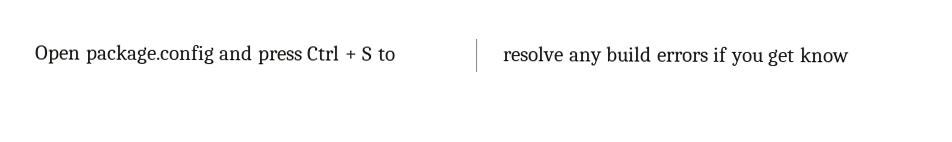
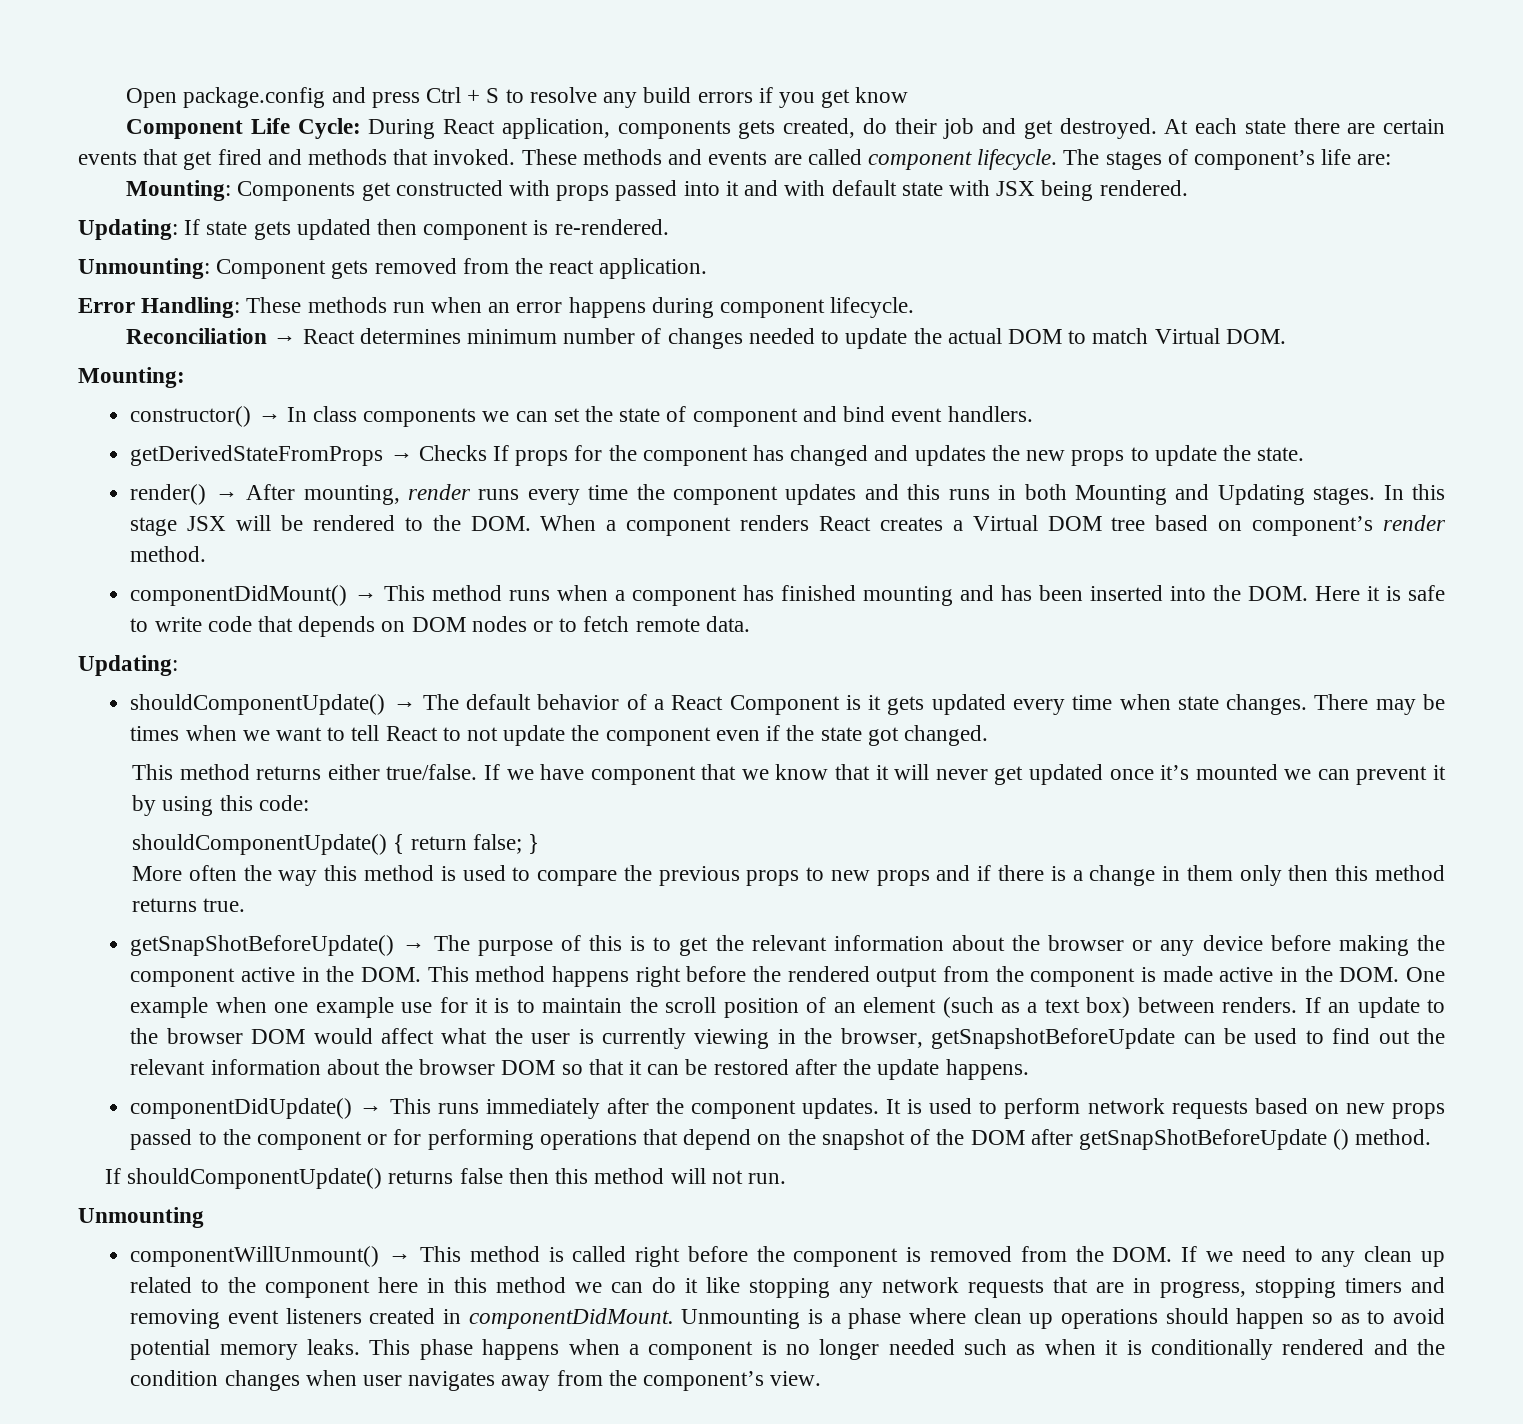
+ Component Life Cycle: During React application, components gets created, do their job and get destroyed. At each state there are certain events that get fired and methods that invoked. These methods and events are called component lifecycle. The stages of component’s life are:
+ Mounting: Components get constructed with props passed into it and with default state with JSX being rendered.
+ Updating: If state gets updated then component is re-rendered.
+ Unmounting: Component gets removed from the react application.
+ Error Handling: These methods run when an error happens during component lifecycle.
+ Reconciliation → React determines minimum number of changes needed to update the actual DOM to match Virtual DOM.
+ Mounting:
+ constructor() → In class components we can set the state of component and bind event handlers.
+ getDerivedStateFromProps → Checks If props for the component has changed and updates the new props to update the state.
+ render() → After mounting, render runs every time the component updates and this runs in both Mounting and Updating stages. In this stage JSX will be rendered to the DOM. When a component renders React creates a Virtual DOM tree based on component’s render method.
+ componentDidMount() → This method runs when a component has finished mounting and has been inserted into the DOM. Here it is safe to write code that depends on DOM nodes or to fetch remote data.
+ Updating:
+ shouldComponentUpdate() → The default behavior of a React Component is it gets updated every time when state changes. There may be times when we want to tell React to not update the component even if the state got changed.
+ This method returns either true/false. If we have component that we know that it will never get updated once it’s mounted we can prevent it by using this code:
+ shouldComponentUpdate() { return false; }
+ More often the way this method is used to compare the previous props to new props and if there is a change in them only then this method returns true.
+ getSnapShotBeforeUpdate() → The purpose of this is to get the relevant information about the browser or any device before making the component active in the DOM. This method happens right before the rendered output from the component is made active in the DOM. One example when one example use for it is to maintain the scroll position of an element (such as a text box) between renders. If an update to the browser DOM would affect what the user is currently viewing in the browser, getSnapshotBeforeUpdate can be used to find out the relevant information about the browser DOM so that it can be restored after the update happens.
+ componentDidUpdate() → This runs immediately after the component updates. It is used to perform network requests based on new props passed to the component or for performing operations that depend on the snapshot of the DOM after getSnapShotBeforeUpdate () method.
+ If shouldComponentUpdate() returns false then this method will not run.
+ Unmounting
+ componentWillUnmount() → This method is called right before the component is removed from the DOM. If we need to any clean up related to the component here in this method we can do it like stopping any network requests that are in progress, stopping timers and removing event listeners created in componentDidMount. Unmounting is a phase where clean up operations should happen so as to avoid potential memory leaks. This phase happens when a component is no longer needed such as when it is conditionally rendered and the condition changes when user navigates away from the component’s view.

